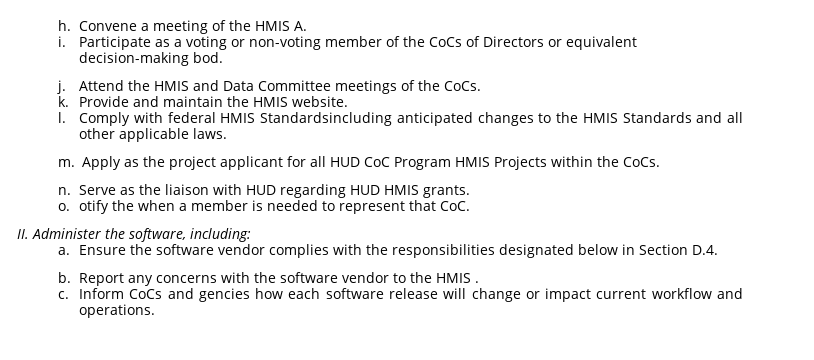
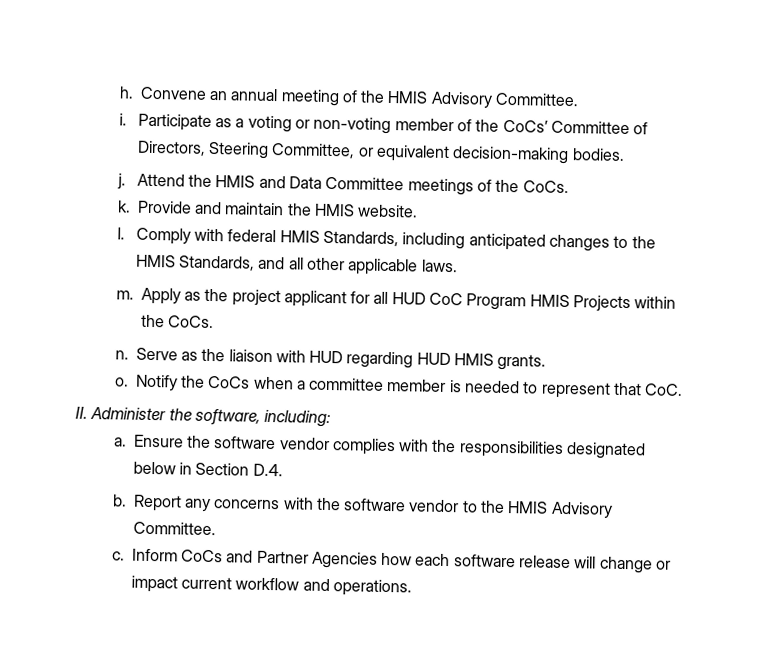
- Convene a meeting of the HMIS A.
+ Convene an annual meeting of the HMIS Advisory Committee.
- Participate as a voting or non-voting member of the CoCs of Directors or equivalent decision-making bod.
+ Participate as a voting or non-voting member of the CoCs’ Committee of Directors, Steering Committee, or equivalent decision-making bodies.
- Comply with federal HMIS Standardsincluding anticipated changes to the HMIS Standards and all other applicable laws.
+ Comply with federal HMIS Standards, including anticipated changes to the HMIS Standards, and all other applicable laws.
- o. otify the when a member is needed to represent that CoC.
+ o. Notify the CoCs when a committee member is needed to represent that CoC.
- Report any concerns with the software vendor to the HMIS .
+ Report any concerns with the software vendor to the HMIS Advisory Committee.
- Inform CoCs and gencies how each software release will change or impact current workflow and operations.
+ Inform CoCs and Partner Agencies how each software release will change or impact current workflow and operations.

